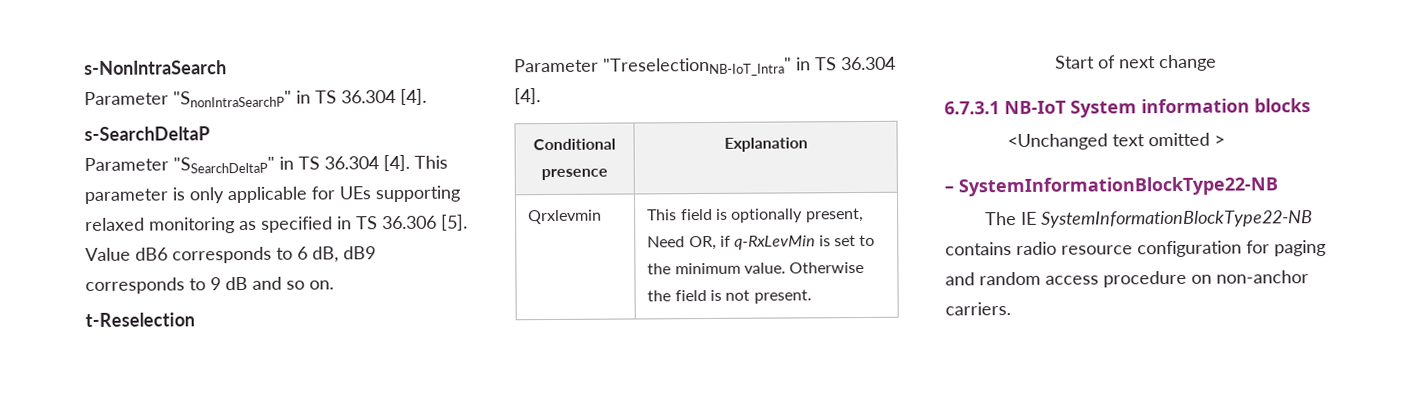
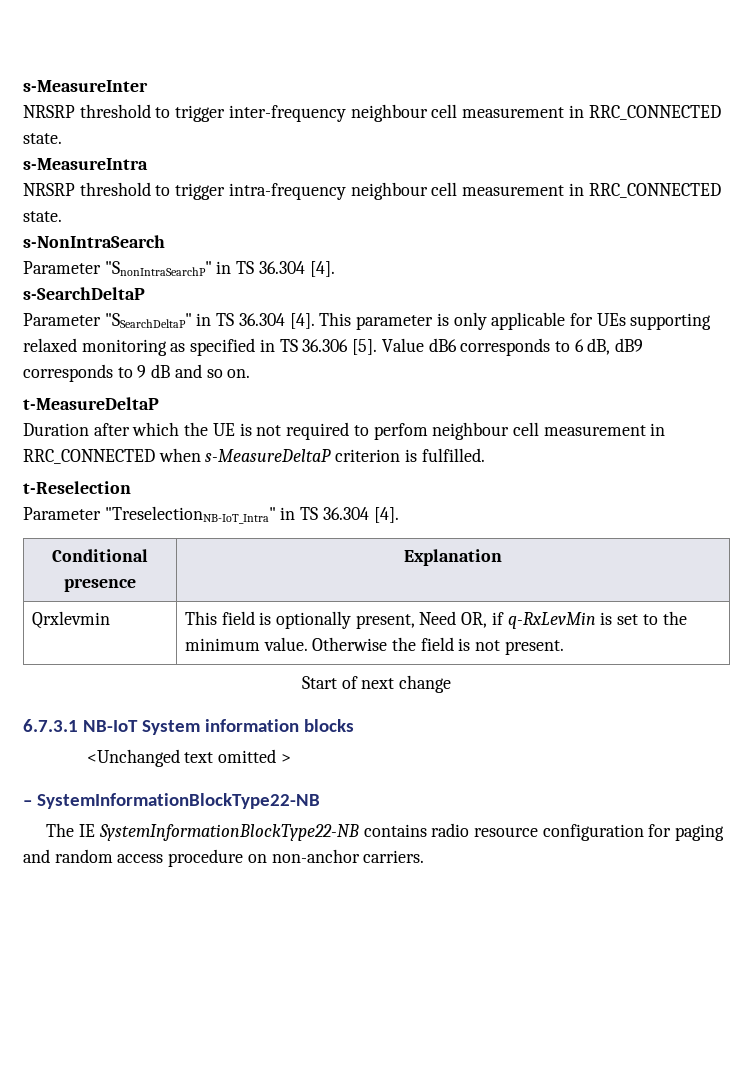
+ s-MeasureInter
+ NRSRP threshold to trigger inter-frequency neighbour cell measurement in RRC_CONNECTED state.
+ s-MeasureIntra
+ NRSRP threshold to trigger intra-frequency neighbour cell measurement in RRC_CONNECTED state.
+ t-MeasureDeltaP
+ Duration after which the UE is not required to perfom neighbour cell measurement in RRC_CONNECTED when s-MeasureDeltaP criterion is fulfilled.

